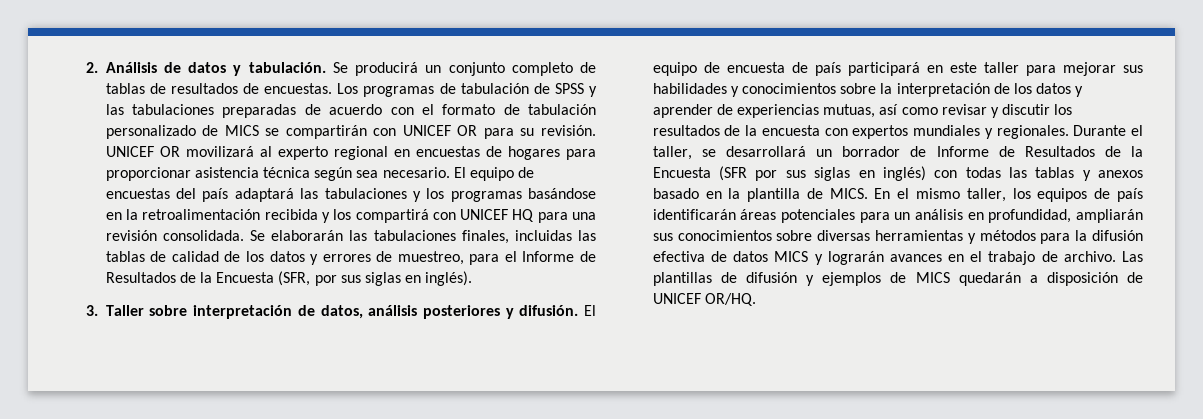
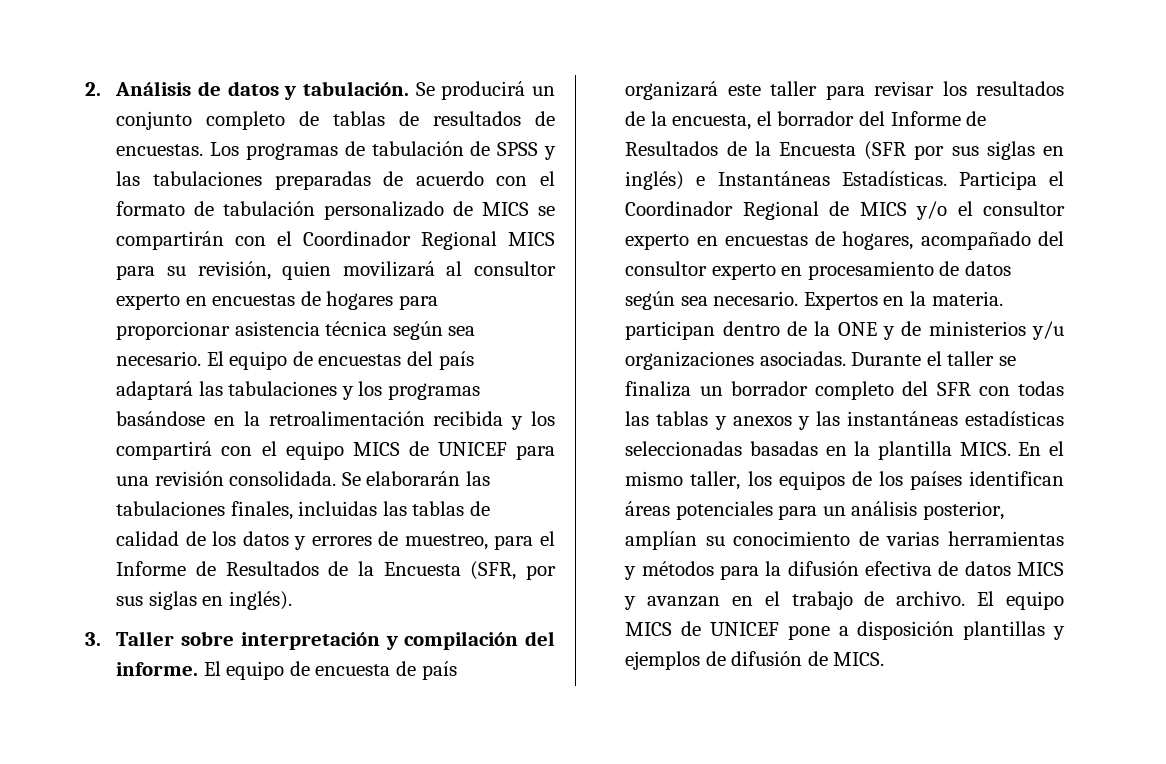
- Los programas de tabulación de SPSS y las tabulaciones preparadas de acuerdo con el formato de tabulación personalizado de MICS se compartirán con UNICEF OR para su revisión. UNICEF OR movilizará al experto regional en encuestas de hogares para proporcionar asistencia técnica según sea necesario.
+ Los programas de tabulación de SPSS y las tabulaciones preparadas de acuerdo con el formato de tabulación personalizado de MICS se compartirán con el Coordinador Regional MICS para su revisión, quien movilizará al consultor experto en encuestas de hogares para proporcionar asistencia técnica según sea necesario.
- El equipo de encuestas del país adaptará las tabulaciones y los programas basándose en la retroalimentación recibida y los compartirá con UNICEF HQ para una revisión consolidada.
+ El equipo de encuestas del país adaptará las tabulaciones y los programas basándose en la retroalimentación recibida y los compartirá con el equipo MICS de UNICEF para una revisión consolidada.
- 3. Taller sobre interpretación de datos, análisis posteriores y difusión.
+ 3. Taller sobre interpretación y compilación del informe.
- El equipo de encuesta de país participará en este taller para mejorar sus habilidades y conocimientos sobre la interpretación de los datos y aprender de experiencias mutuas, así como revisar y discutir los resultados de la encuesta con expertos mundiales y regionales. Durante el taller, se desarrollará un borrador de Informe de Resultados de la Encuesta (SFR por sus siglas en inglés) con todas las tablas y anexos basado en la plantilla de MICS.
+ El equipo de encuesta de país organizará este taller para revisar los resultados de la encuesta, el borrador del Informe de Resultados de la Encuesta (SFR por sus siglas en inglés) e Instantáneas Estadísticas. Participa el Coordinador Regional de MICS y/o el consultor experto en encuestas de hogares, acompañado del consultor experto en procesamiento de datos según sea necesario. Expertos en la materia. participan dentro de la ONE y de ministerios y/u organizaciones asociadas. Durante el taller se finaliza un borrador completo del SFR con todas las tablas y anexos y las instantáneas estadísticas seleccionadas basadas en la plantilla MICS.
- En el mismo taller, los equipos de país identificarán áreas potenciales para un análisis en profundidad, ampliarán sus conocimientos sobre diversas herramientas y métodos para la difusión efectiva de datos MICS y lograrán avances en el trabajo de archivo.
+ En el mismo taller, los equipos de los países identifican áreas potenciales para un análisis posterior, amplían su conocimiento de varias herramientas y métodos para la difusión efectiva de datos MICS y avanzan en el trabajo de archivo.
- Las plantillas de difusión y ejemplos de MICS quedarán a disposición de UNICEF OR/HQ.
+ El equipo MICS de UNICEF pone a disposición plantillas y ejemplos de difusión de MICS.

